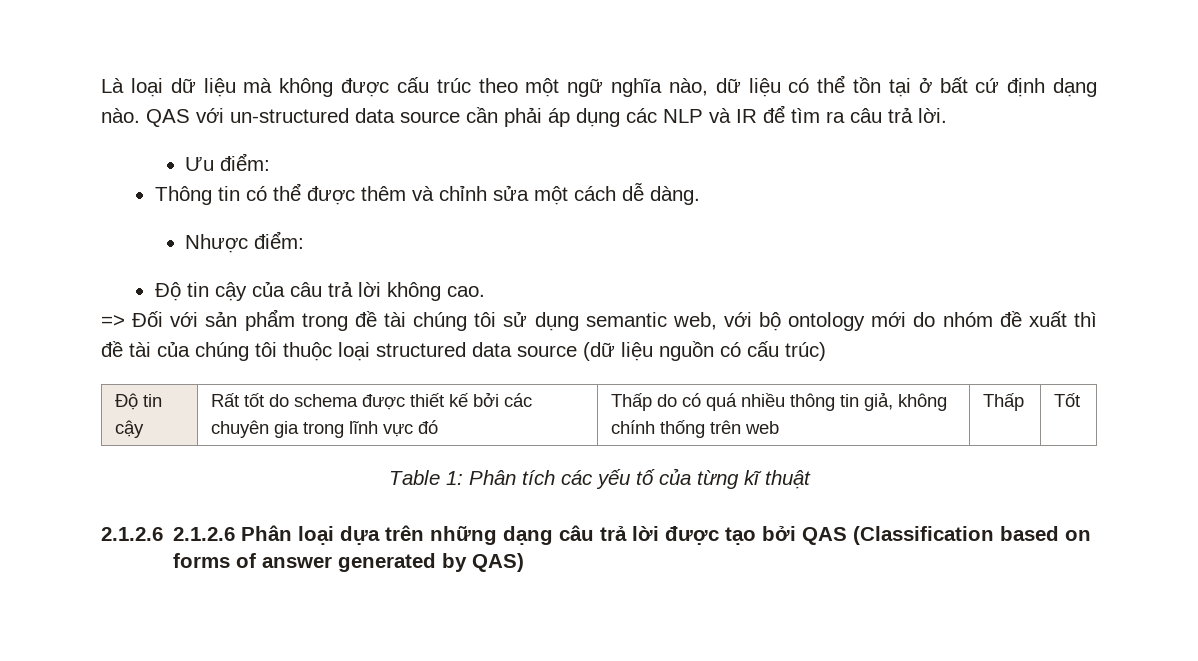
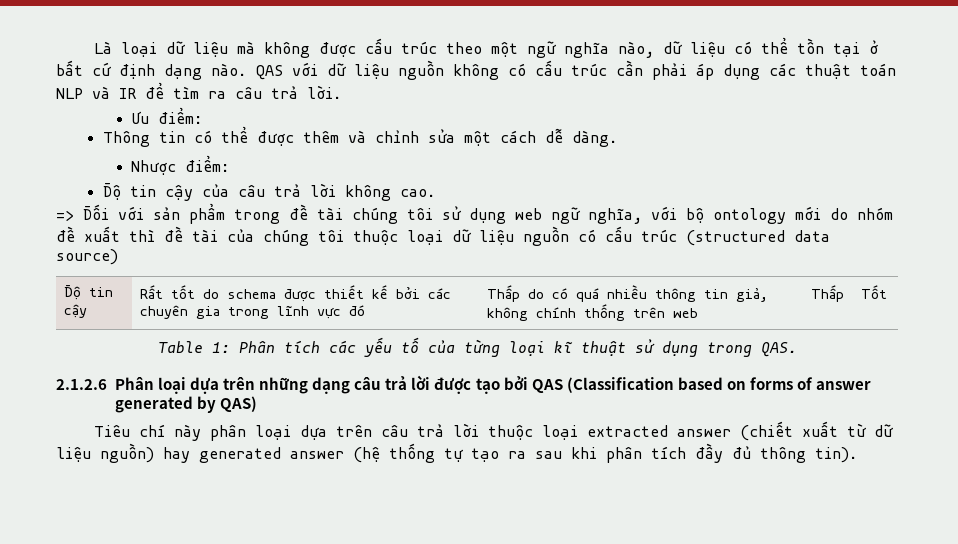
- QAS với un-structured data source cần phải áp dụng các NLP và IR để tìm ra câu trả lời.
+ QAS với dữ liệu nguồn không có cấu trúc cần phải áp dụng các thuật toán NLP và IR để tìm ra câu trả lời.
- => Đối với sản phẩm trong đề tài chúng tôi sử dụng semantic web, với bộ ontology mới do nhóm đề xuất thì đề tài của chúng tôi thuộc loại structured data source (dữ liệu nguồn có cấu trúc)
+ => Đối với sản phẩm trong đề tài chúng tôi sử dụng web ngữ nghĩa, với bộ ontology mới do nhóm đề xuất thì đề tài của chúng tôi thuộc loại dữ liệu nguồn có cấu trúc (structured data source)
- Table 1: Phân tích các yếu tố của từng kĩ thuật
- 2.1.2.6 2.1.2.6 Phân loại dựa trên những dạng câu trả lời được tạo bởi QAS (Classification based on forms of answer generated by QAS)
+ Table 1: Phân tích các yếu tố của từng loại kĩ thuật sử dụng trong QAS.
+ 2.1.2.6 Phân loại dựa trên những dạng câu trả lời được tạo bởi QAS (Classification based on forms of answer generated by QAS)
+ Tiêu chí này phân loại dựa trên câu trả lời thuộc loại extracted answer (chiết xuất từ dữ liệu nguồn) hay generated answer (hệ thống tự tạo ra sau khi phân tích đầy đủ thông tin).

